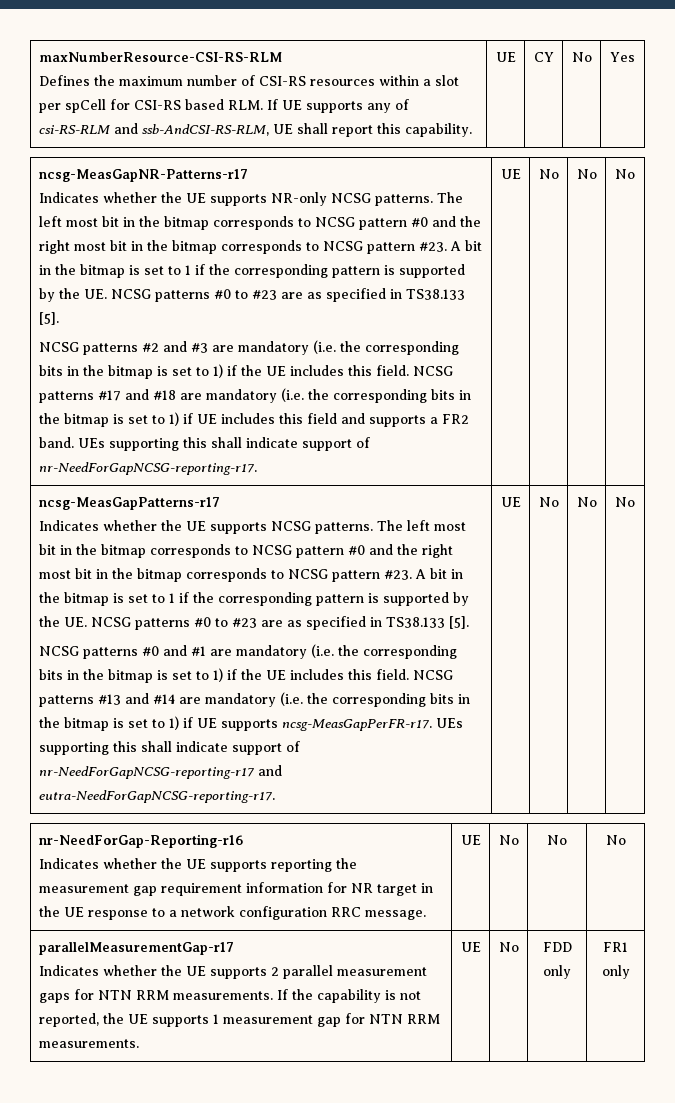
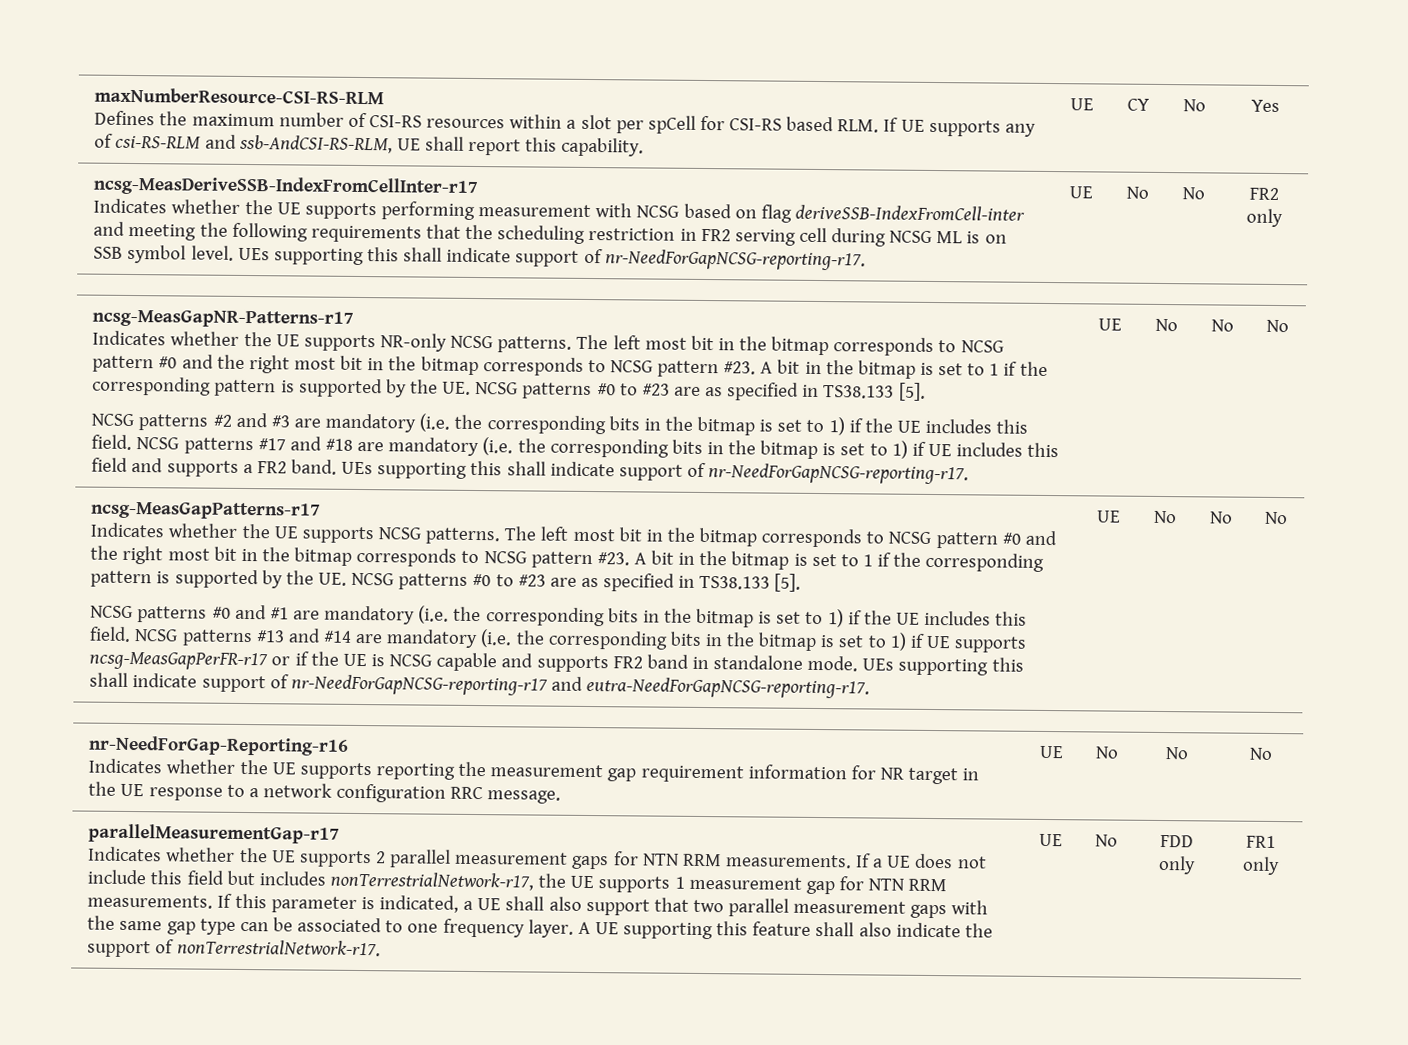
+ ncsg-MeasDeriveSSB-IndexFromCellInter-r17
+ Indicates whether the UE supports performing measurement with NCSG based on flag deriveSSB-IndexFromCell-inter and meeting the following requirements that the scheduling restriction in FR2 serving cell during NCSG ML is on SSB symbol level. UEs supporting this shall indicate support of nr-NeedForGapNCSG-reporting-r17. | UE | No | No | FR2 only
- NCSG patterns #13 and #14 are mandatory (i.e. the corresponding bits in the bitmap is set to 1) if UE supports ncsg-MeasGapPerFR-r17.
+ NCSG patterns #13 and #14 are mandatory (i.e. the corresponding bits in the bitmap is set to 1) if UE supports ncsg-MeasGapPerFR-r17 or if the UE is NCSG capable and supports FR2 band in standalone mode.
- If the capability is not reported, the UE supports 1 measurement gap for NTN RRM measurements.
+ If a UE does not include this field but includes nonTerrestrialNetwork-r17, the UE supports 1 measurement gap for NTN RRM measurements. If this parameter is indicated, a UE shall also support that two parallel measurement gaps with the same gap type can be associated to one frequency layer. A UE supporting this feature shall also indicate the support of nonTerrestrialNetwork-r17.

